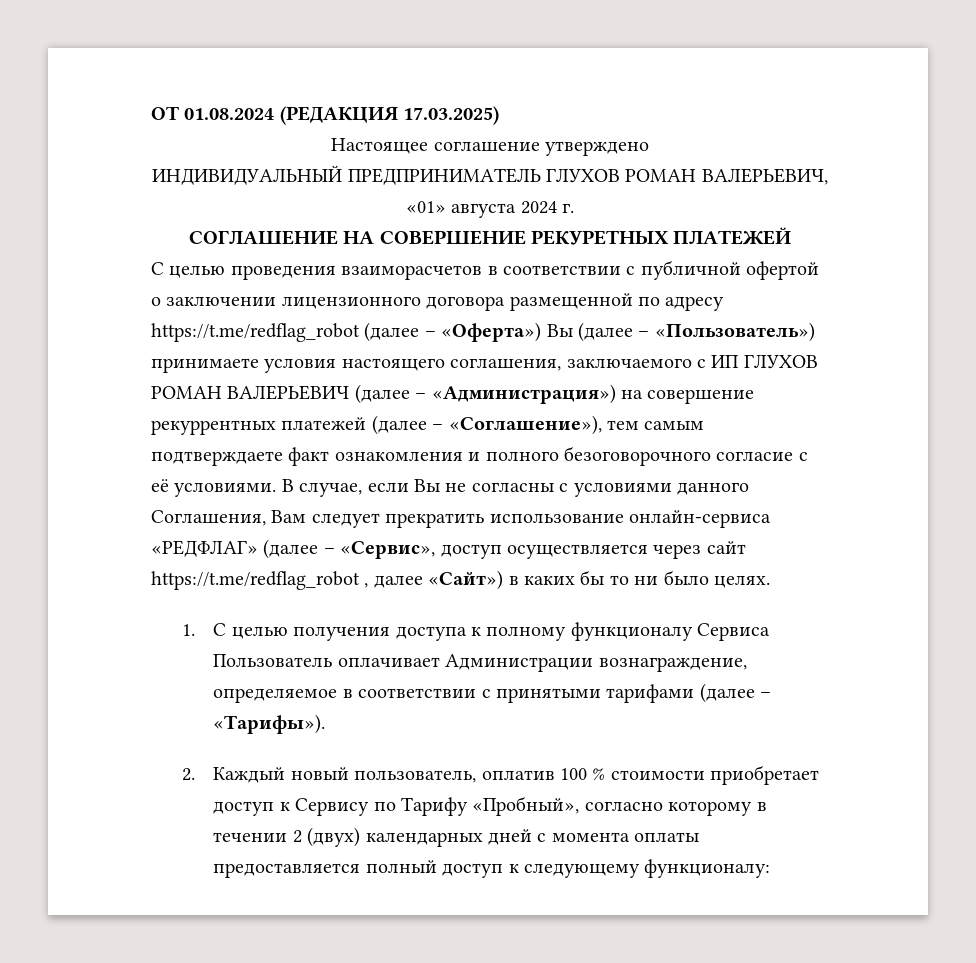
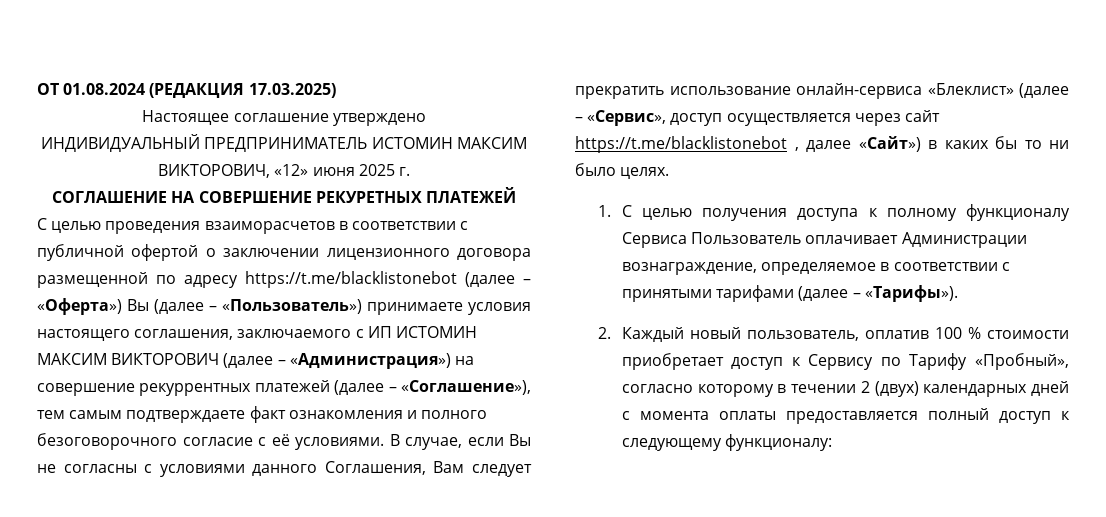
- ИНДИВИДУАЛЬНЫЙ ПРЕДПРИНИМАТЕЛЬ ГЛУХОВ РОМАН ВАЛЕРЬЕВИЧ, «01» августа 2024 г.
+ ИНДИВИДУАЛЬНЫЙ ПРЕДПРИНИМАТЕЛЬ ИСТОМИН МАКСИМ ВИКТОРОВИЧ, «12» июня 2025 г.
- С целью проведения взаиморасчетов в соответствии с публичной офертой о заключении лицензионного договора размещенной по адресу https://t.me/redflag_robot (далее – «Оферта») Вы (далее – «Пользователь») принимаете условия настоящего соглашения, заключаемого с ИП ГЛУХОВ РОМАН ВАЛЕРЬЕВИЧ (далее – «Администрация») на совершение рекуррентных платежей (далее – «Соглашение»), тем самым подтверждаете факт ознакомления и полного безоговорочного согласие с её условиями.
+ С целью проведения взаиморасчетов в соответствии с публичной офертой о заключении лицензионного договора размещенной по адресу https://t.me/blacklistonebot (далее – «Оферта») Вы (далее – «Пользователь») принимаете условия настоящего соглашения, заключаемого с ИП ИСТОМИН МАКСИМ ВИКТОРОВИЧ (далее – «Администрация») на совершение рекуррентных платежей (далее – «Соглашение»), тем самым подтверждаете факт ознакомления и полного безоговорочного согласие с её условиями.
- В случае, если Вы не согласны с условиями данного Соглашения, Вам следует прекратить использование онлайн-сервиса «РЕДФЛАГ» (далее – «Сервис», доступ осуществляется через сайт https://t.me/redflag_robot , далее «Сайт») в каких бы то ни было целях.
+ В случае, если Вы не согласны с условиями данного Соглашения, Вам следует прекратить использование онлайн-сервиса «Блеклист» (далее – «Сервис», доступ осуществляется через сайт https://t.me/blacklistonebot , далее «Сайт») в каких бы то ни было целях.

